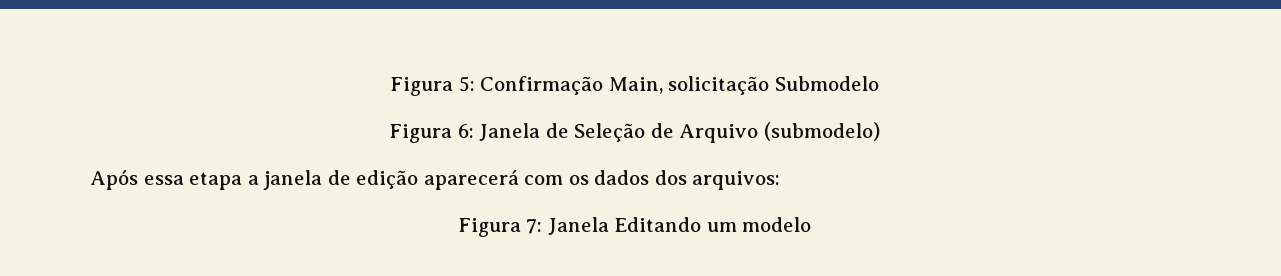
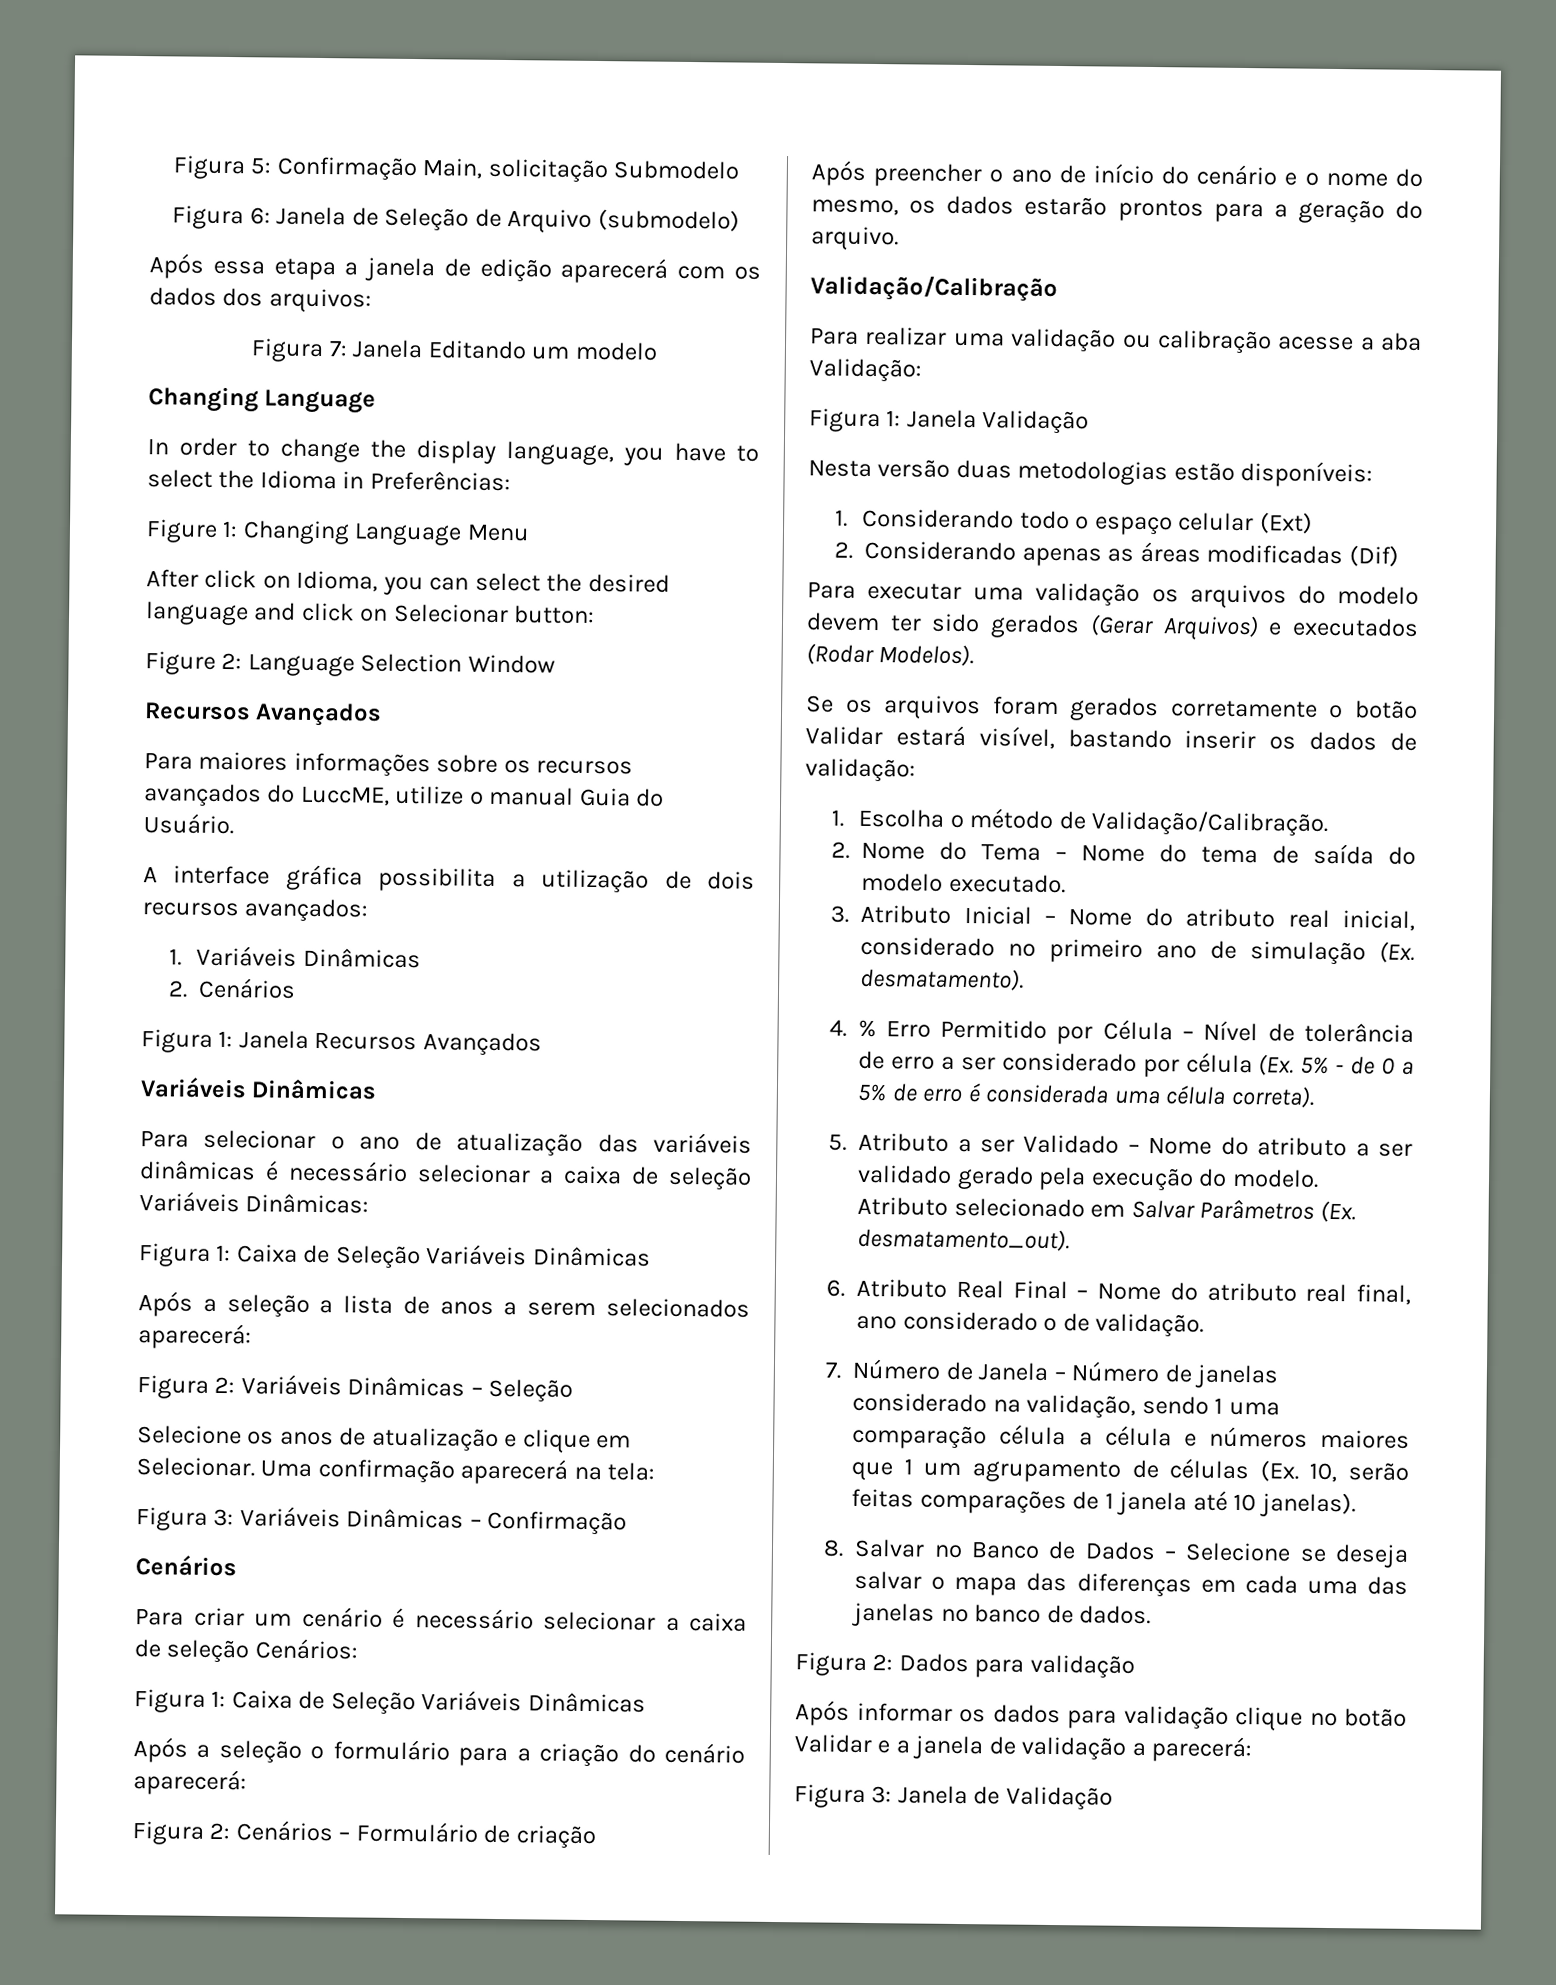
  Figura 7: Janela Editando um modelo
+ Changing Language
+ In order to change the display language, you have to select the Idioma in Preferências:
+ Figure 1: Changing Language Menu
+ After click on Idioma, you can select the desired language and click on Selecionar button:
+ Figure 2: Language Selection Window
+ Recursos Avançados
+ Para maiores informações sobre os recursos avançados do LuccME, utilize o manual Guia do Usuário.
+ A interface gráfica possibilita a utilização de dois recursos avançados:
+ 1. Variáveis Dinâmicas
+ 2. Cenários
+ Figura 1: Janela Recursos Avançados
+ Variáveis Dinâmicas
+ Para selecionar o ano de atualização das variáveis dinâmicas é necessário selecionar a caixa de seleção Variáveis Dinâmicas:
+ Figura 1: Caixa de Seleção Variáveis Dinâmicas
+ Após a seleção a lista de anos a serem selecionados aparecerá:
+ Figura 2: Variáveis Dinâmicas – Seleção
+ Selecione os anos de atualização e clique em Selecionar. Uma confirmação aparecerá na tela:
+ Figura 3: Variáveis Dinâmicas – Confirmação
+ Cenários
+ Para criar um cenário é necessário selecionar a caixa de seleção Cenários:
+ Figura 1: Caixa de Seleção Variáveis Dinâmicas
+ Após a seleção o formulário para a criação do cenário aparecerá:
+ Figura 2: Cenários – Formulário de criação
+ Após preencher o ano de início do cenário e o nome do mesmo, os dados estarão prontos para a geração do arquivo.
+ Validação/Calibração
+ Para realizar uma validação ou calibração acesse a aba Validação:
+ Figura 1: Janela Validação
+ Nesta versão duas metodologias estão disponíveis:
+ 1. Considerando todo o espaço celular (Ext)
+ 2. Considerando apenas as áreas modificadas (Dif)
+ Para executar uma validação os arquivos do modelo devem ter sido gerados (Gerar Arquivos) e executados (Rodar Modelos).
+ Se os arquivos foram gerados corretamente o botão Validar estará visível, bastando inserir os dados de validação:
+ 1. Escolha o método de Validação/Calibração.
+ 2. Nome do Tema – Nome do tema de saída do modelo executado.
+ 3. Atributo Inicial – Nome do atributo real inicial, considerado no primeiro ano de simulação (Ex. desmatamento).
+ 4. % Erro Permitido por Célula – Nível de tolerância de erro a ser considerado por célula (Ex. 5% - de 0 a 5% de erro é considerada uma célula correta).
+ 5. Atributo a ser Validado – Nome do atributo a ser validado gerado pela execução do modelo. Atributo selecionado em Salvar Parâmetros (Ex. desmatamento_out).
+ 6. Atributo Real Final – Nome do atributo real final, ano considerado o de validação.
+ 7. Número de Janela – Número de janelas considerado na validação, sendo 1 uma comparação célula a célula e números maiores que 1 um agrupamento de células (Ex. 10, serão feitas comparações de 1 janela até 10 janelas).
+ 8. Salvar no Banco de Dados – Selecione se deseja salvar o mapa das diferenças em cada uma das janelas no banco de dados.
+ Figura 2: Dados para validação
+ Após informar os dados para validação clique no botão Validar e a janela de validação a parecerá:
+ Figura 3: Janela de Validação

